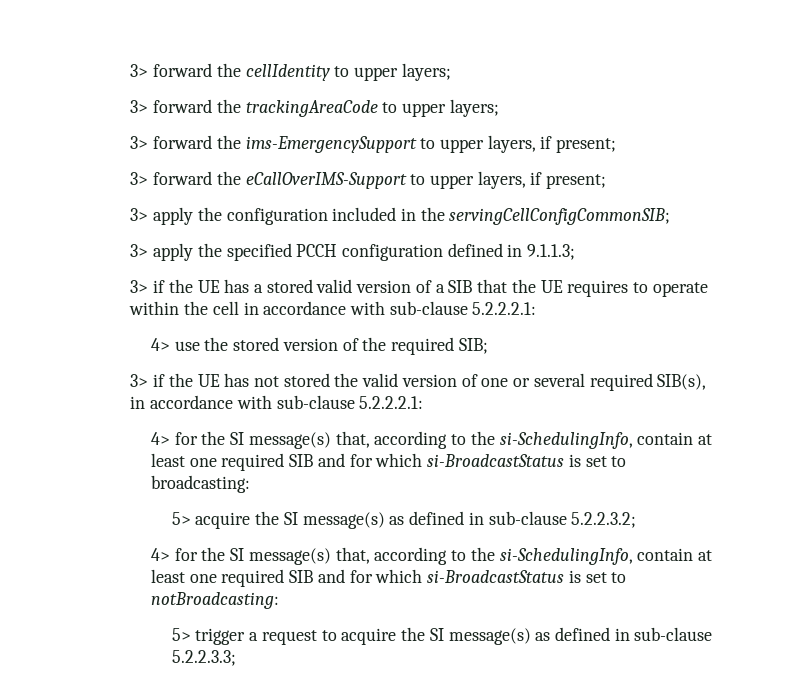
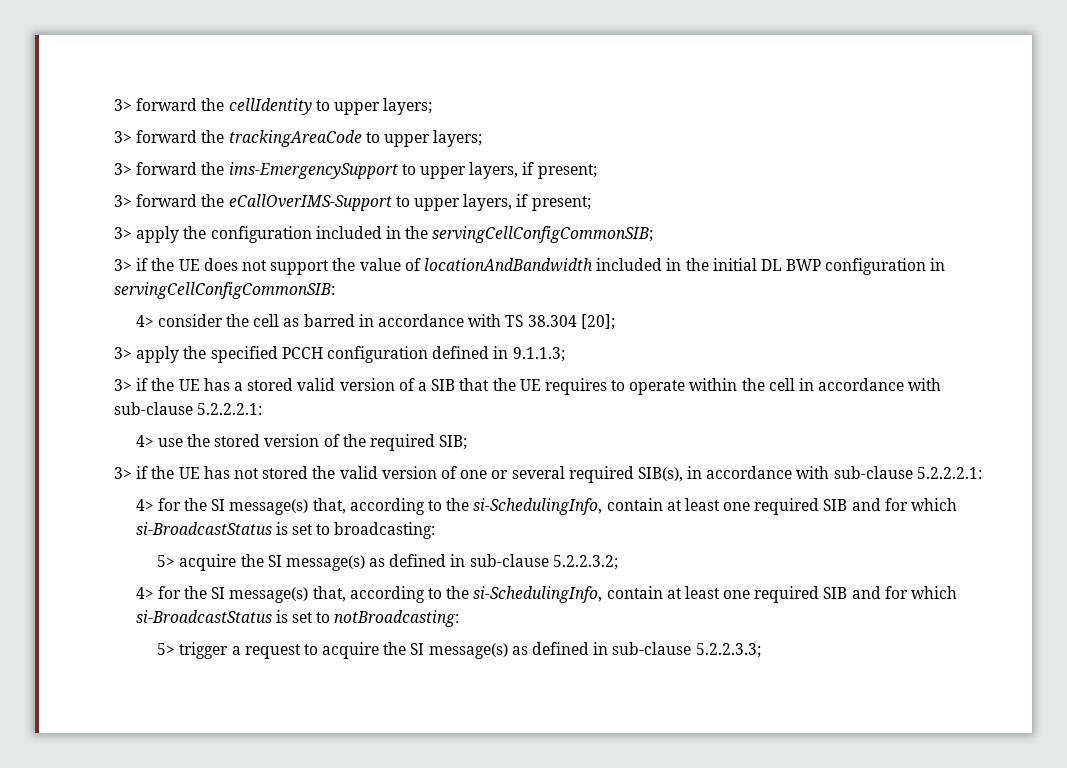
+ 3> if the UE does not support the value of locationAndBandwidth included in the initial DL BWP configuration in servingCellConfigCommonSIB:
+ 4> consider the cell as barred in accordance with TS 38.304 [20];

